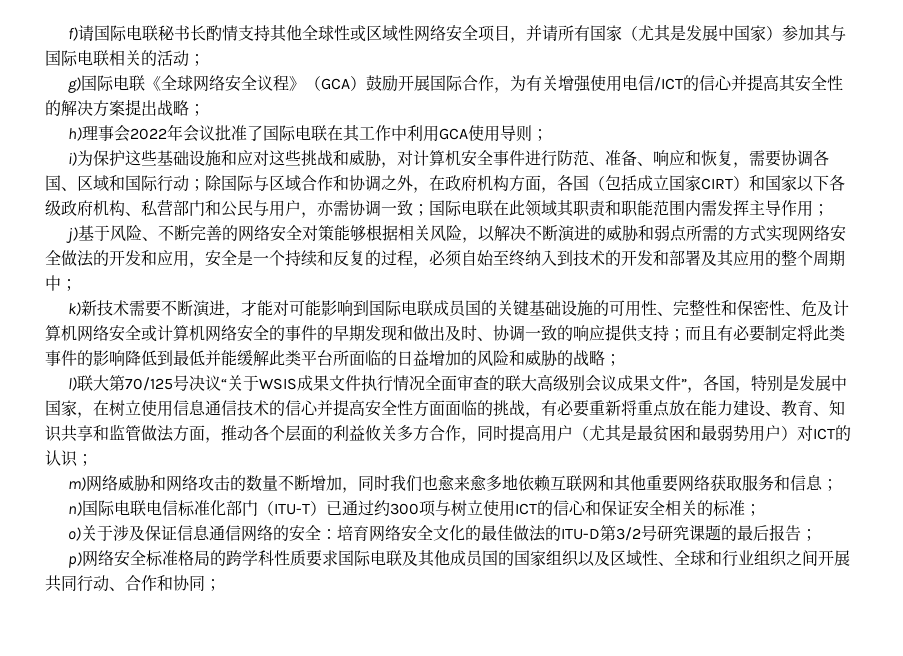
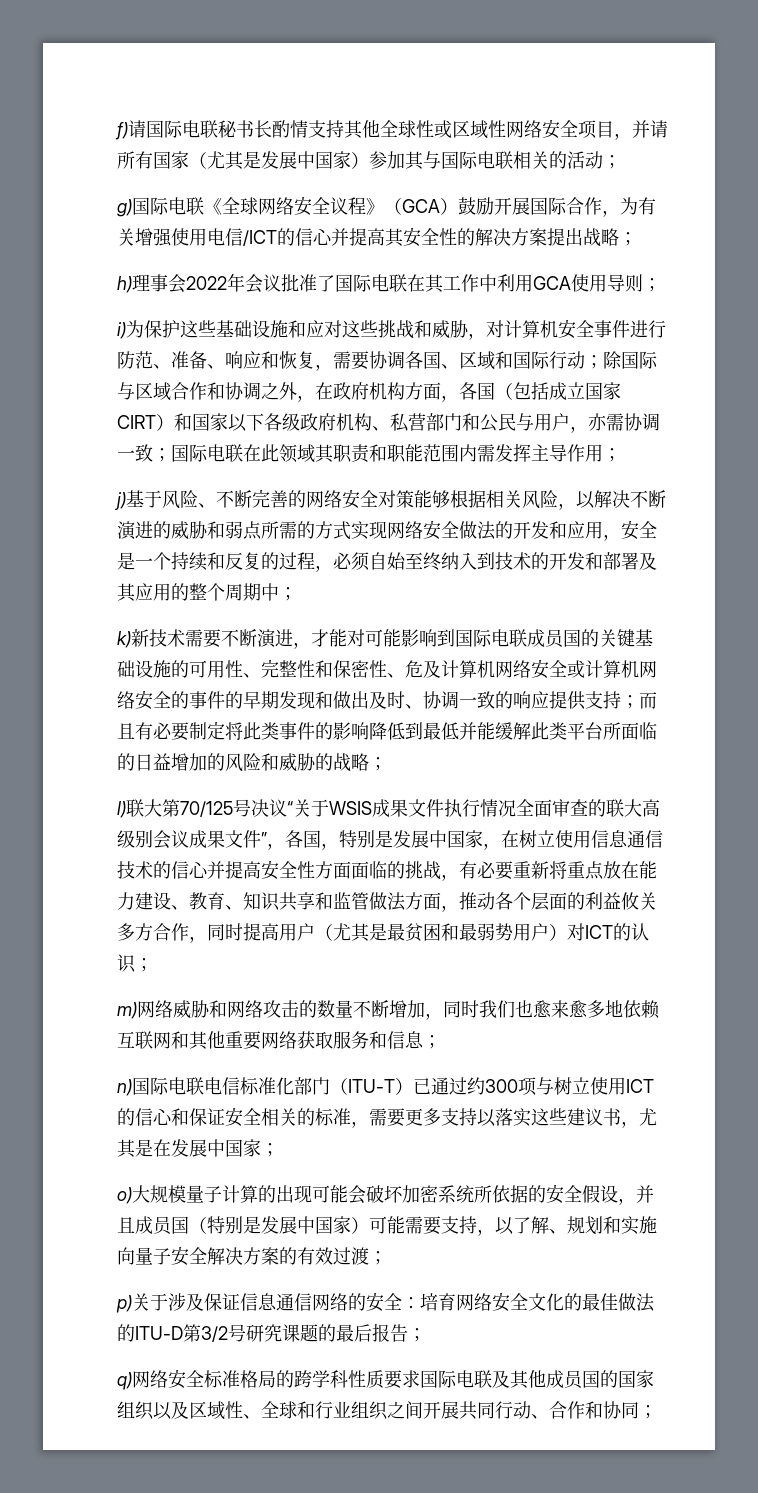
- n)国际电联电信标准化部门（ITU-T）已通过约300项与树立使用ICT的信心和保证安全相关的标准；
- o)关于涉及保证信息通信网络的安全：培育网络安全文化的最佳做法的ITU-D第3/2号研究课题的最后报告；
+ n)国际电联电信标准化部门（ITU-T）已通过约300项与树立使用ICT的信心和保证安全相关的标准，需要更多支持以落实这些建议书，尤其是在发展中国家；
+ o)大规模量子计算的出现可能会破坏加密系统所依据的安全假设，并且成员国（特别是发展中国家）可能需要支持，以了解、规划和实施向量子安全解决方案的有效过渡；
+ p)关于涉及保证信息通信网络的安全：培育网络安全文化的最佳做法的ITU-D第3/2号研究课题的最后报告；
- p)网络安全标准格局的跨学科性质要求国际电联及其他成员国的国家组织以及区域性、全球和行业组织之间开展共同行动、合作和协同；
+ q)网络安全标准格局的跨学科性质要求国际电联及其他成员国的国家组织以及区域性、全球和行业组织之间开展共同行动、合作和协同；

